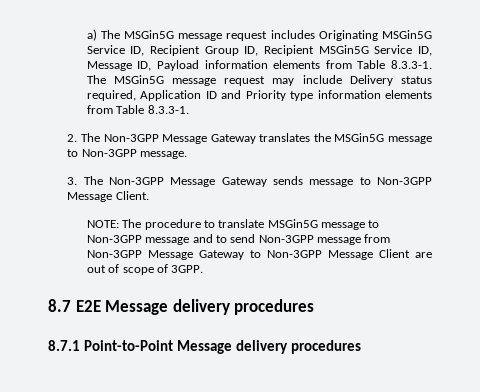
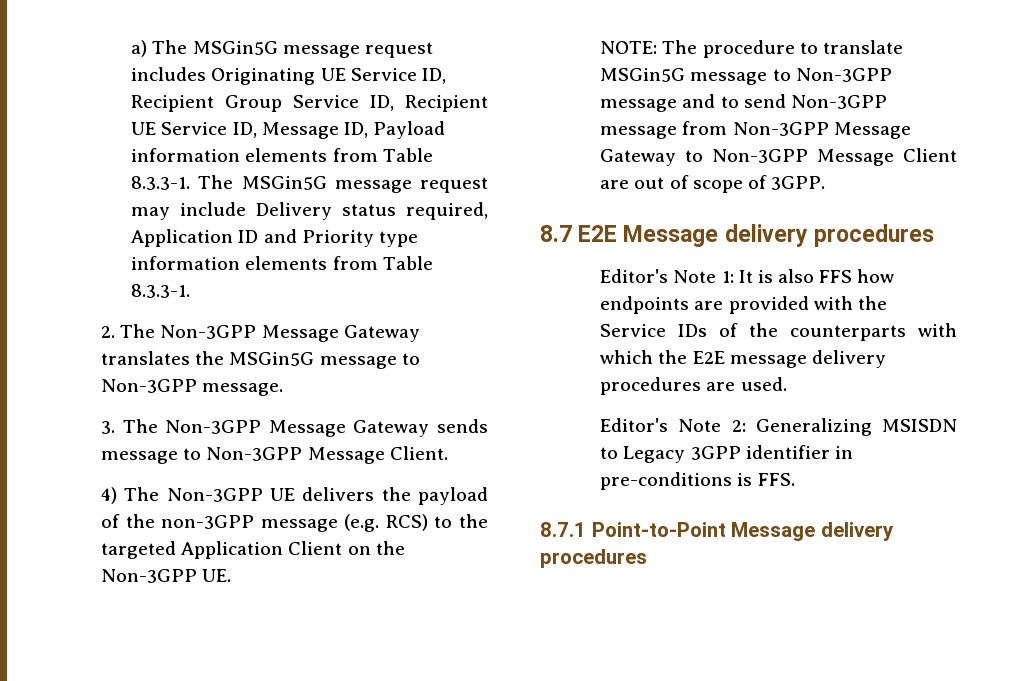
- a) The MSGin5G message request includes Originating MSGin5G Service ID, Recipient Group ID, Recipient MSGin5G Service ID, Message ID, Payload information elements from Table 8.3.3-1. The MSGin5G message request may include Delivery status required, Application ID and Priority type information elements from Table 8.3.3-1.
+ a) The MSGin5G message request includes Originating UE Service ID, Recipient Group Service ID, Recipient UE Service ID, Message ID, Payload information elements from Table 8.3.3-1. The MSGin5G message request may include Delivery status required, Application ID and Priority type information elements from Table 8.3.3-1.
+ 4) The Non-3GPP UE delivers the payload of the non-3GPP message (e.g. RCS) to the targeted Application Client on the Non-3GPP UE.
+ Editor's Note 1: It is also FFS how endpoints are provided with the Service IDs of the counterparts with which the E2E message delivery procedures are used.
+ Editor's Note 2: Generalizing MSISDN to Legacy 3GPP identifier in pre-conditions is FFS.

